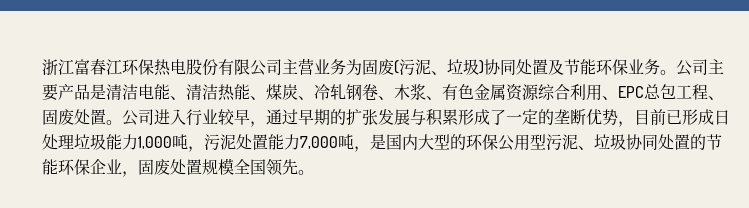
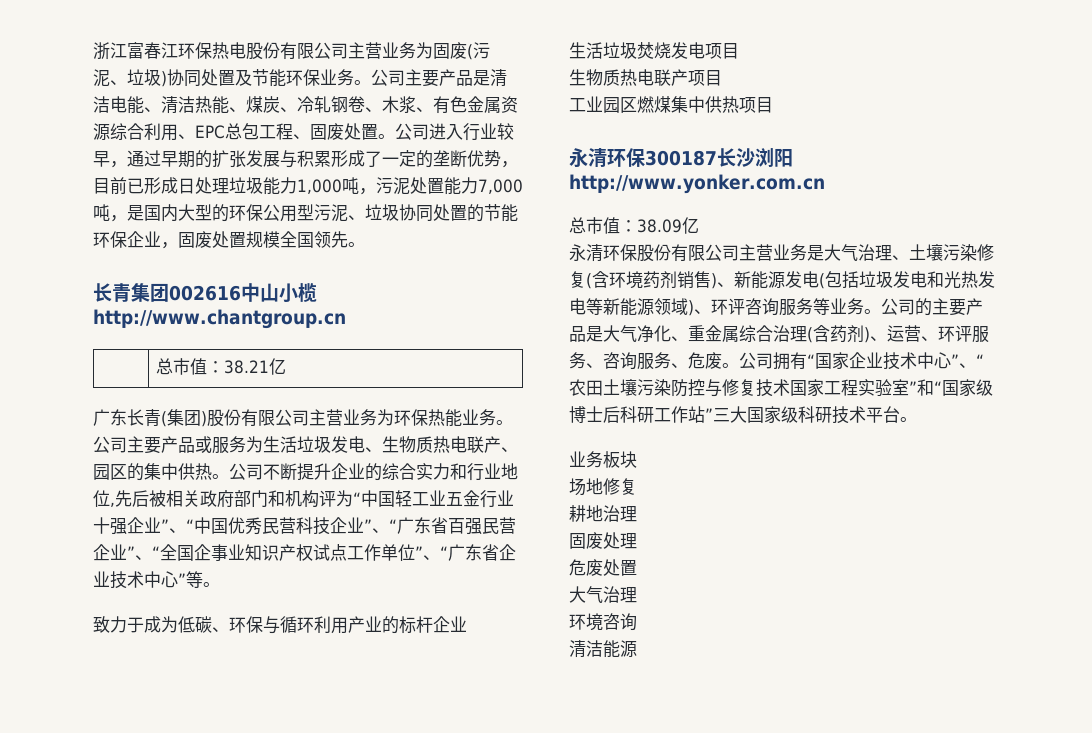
+ 长青集团002616中山小榄http://www.chantgroup.cn
+ | 总市值：38.21亿
+ 广东长青(集团)股份有限公司主营业务为环保热能业务。公司主要产品或服务为生活垃圾发电、生物质热电联产、园区的集中供热。公司不断提升企业的综合实力和行业地位,先后被相关政府部门和机构评为“中国轻工业五金行业十强企业”、“中国优秀民营科技企业”、“广东省百强民营企业”、“全国企事业知识产权试点工作单位”、“广东省企业技术中心”等。
+ 致力于成为低碳、环保与循环利用产业的标杆企业
+ 生活垃圾焚烧发电项目
+ 生物质热电联产项目
+ 工业园区燃煤集中供热项目
+ 永清环保300187长沙浏阳http://www.yonker.com.cn
+ 总市值：38.09亿
+ 永清环保股份有限公司主营业务是大气治理、土壤污染修复(含环境药剂销售)、新能源发电(包括垃圾发电和光热发电等新能源领域)、环评咨询服务等业务。公司的主要产品是大气净化、重金属综合治理(含药剂)、运营、环评服务、咨询服务、危废。公司拥有“国家企业技术中心”、“农田土壤污染防控与修复技术国家工程实验室”和“国家级博士后科研工作站”三大国家级科研技术平台。
+ 业务板块
+ 场地修复
+ 耕地治理
+ 固废处理
+ 危废处置
+ 大气治理
+ 环境咨询
+ 清洁能源

